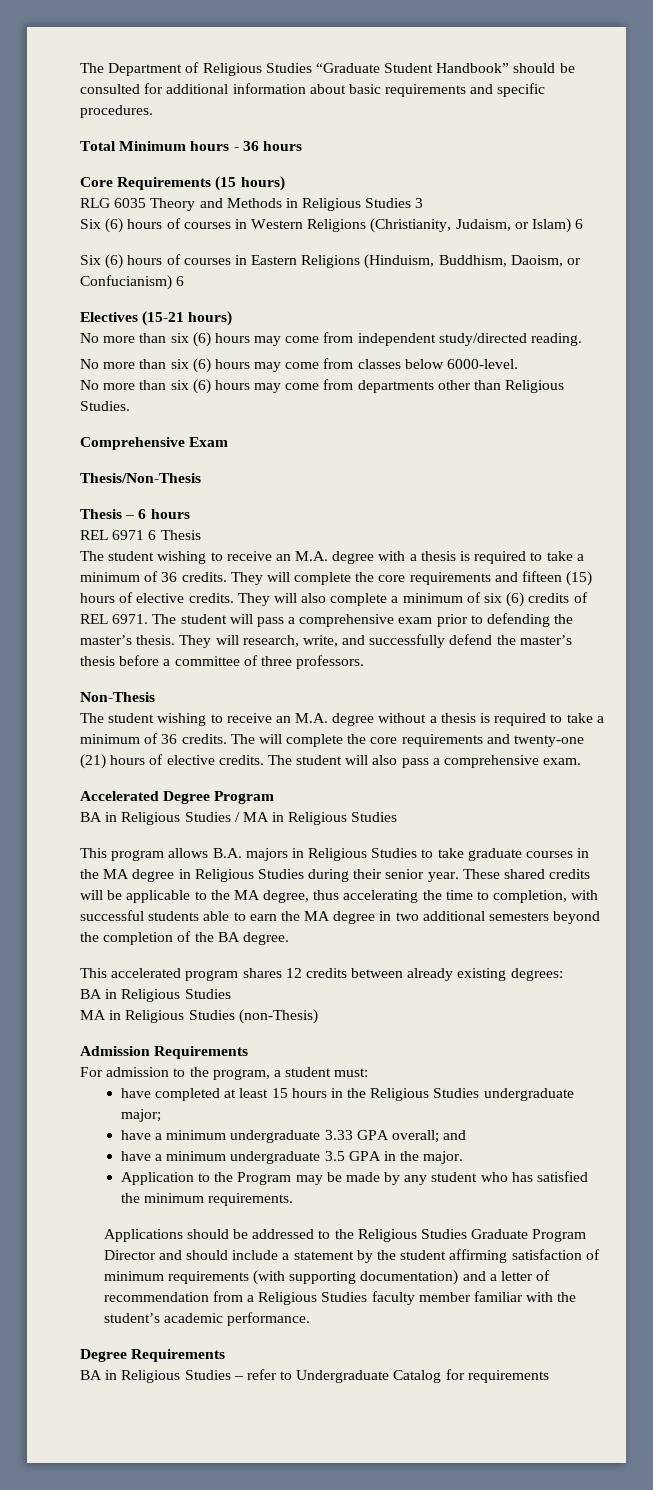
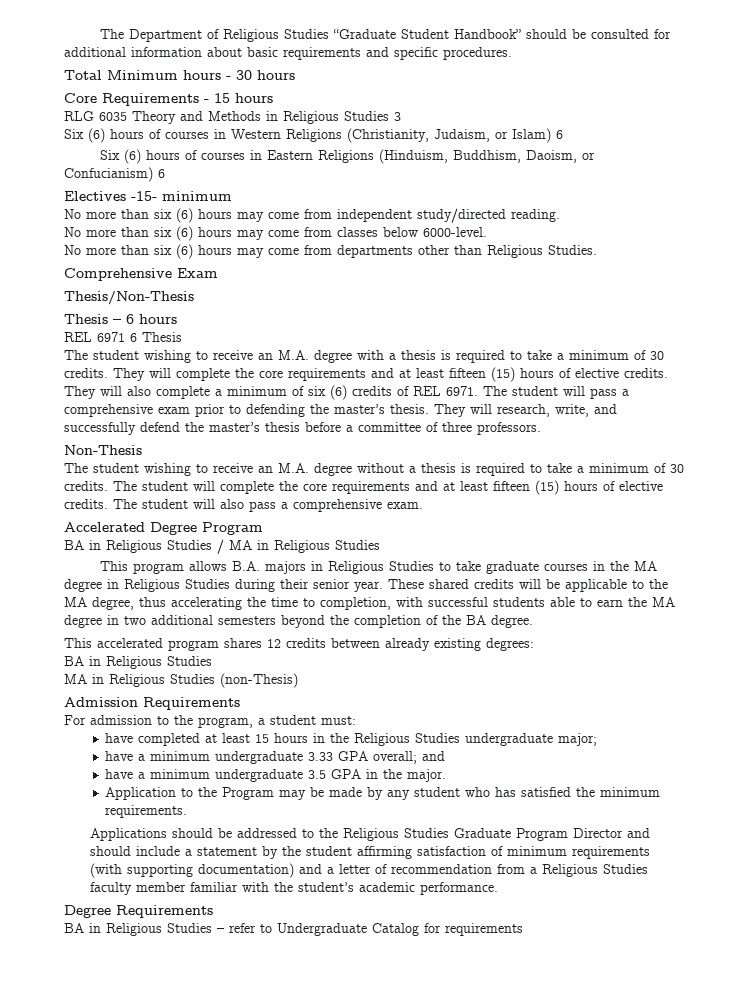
- Total Minimum hours - 36 hours
+ Total Minimum hours - 30 hours
- Core Requirements (15 hours)
+ Core Requirements - 15 hours
- Electives (15-21 hours)
+ Electives -15- minimum
- The student wishing to receive an M.A. degree with a thesis is required to take a minimum of 36 credits.
+ The student wishing to receive an M.A. degree with a thesis is required to take a minimum of 30 credits.
- They will complete the core requirements and fifteen (15) hours of elective credits.
+ They will complete the core requirements and at least fifteen (15) hours of elective credits.
- The student wishing to receive an M.A. degree without a thesis is required to take a minimum of 36 credits. The will complete the core requirements and twenty-one (21) hours of elective credits.
+ The student wishing to receive an M.A. degree without a thesis is required to take a minimum of 30 credits. The student will complete the core requirements and at least fifteen (15) hours of elective credits.

